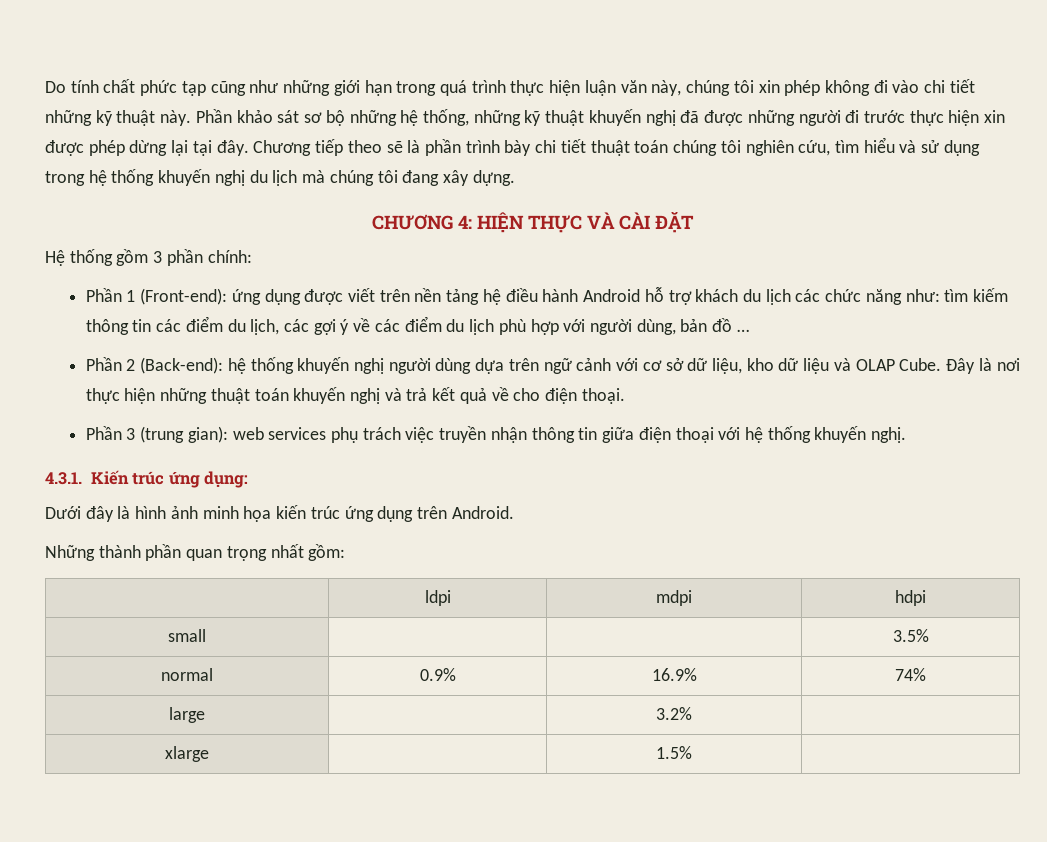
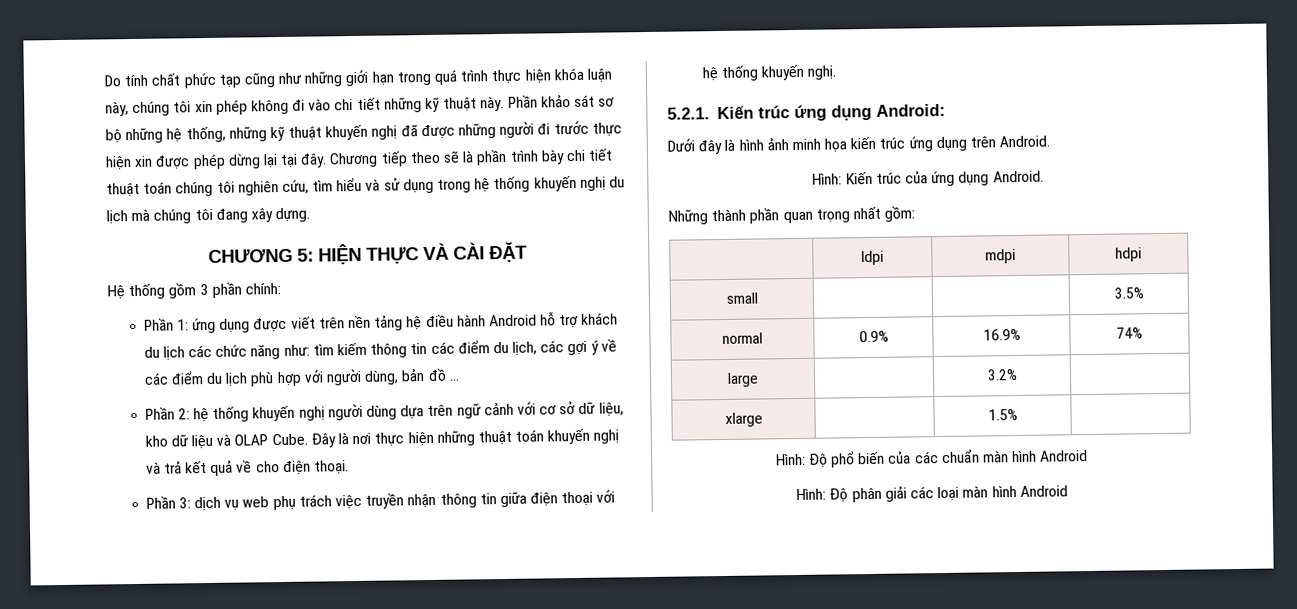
- Do tính chất phức tạp cũng như những giới hạn trong quá trình thực hiện luận văn này, chúng tôi xin phép không đi vào chi tiết những kỹ thuật này.
+ Do tính chất phức tạp cũng như những giới hạn trong quá trình thực hiện khóa luận này, chúng tôi xin phép không đi vào chi tiết những kỹ thuật này.
- CHƯƠNG 4: HIỆN THỰC VÀ CÀI ĐẶT
+ CHƯƠNG 5: HIỆN THỰC VÀ CÀI ĐẶT
- Phần 1 (Front-end): ứng dụng được viết trên nền tảng hệ điều hành Android hỗ trợ khách du lịch các chức năng như: tìm kiếm thông tin các điểm du lịch, các gợi ý về các điểm du lịch phù hợp với người dùng, bản đồ …
+ Phần 1: ứng dụng được viết trên nền tảng hệ điều hành Android hỗ trợ khách du lịch các chức năng như: tìm kiếm thông tin các điểm du lịch, các gợi ý về các điểm du lịch phù hợp với người dùng, bản đồ …
- Phần 2 (Back-end): hệ thống khuyến nghị người dùng dựa trên ngữ cảnh với cơ sở dữ liệu, kho dữ liệu và OLAP Cube.
+ Phần 2: hệ thống khuyến nghị người dùng dựa trên ngữ cảnh với cơ sở dữ liệu, kho dữ liệu và OLAP Cube.
- Phần 3 (trung gian): web services phụ trách việc truyền nhận thông tin giữa điện thoại với hệ thống khuyến nghị.
+ Phần 3: dịch vụ web phụ trách việc truyền nhận thông tin giữa điện thoại với hệ thống khuyến nghị.
- 4.3.1. Kiến trúc ứng dụng:
+ 5.2.1. Kiến trúc ứng dụng Android:
+ Hình: Kiến trúc của ứng dụng Android.
+ Hình: Độ phổ biến của các chuẩn màn hình Android
+ Hình: Độ phân giải các loại màn hình Android

